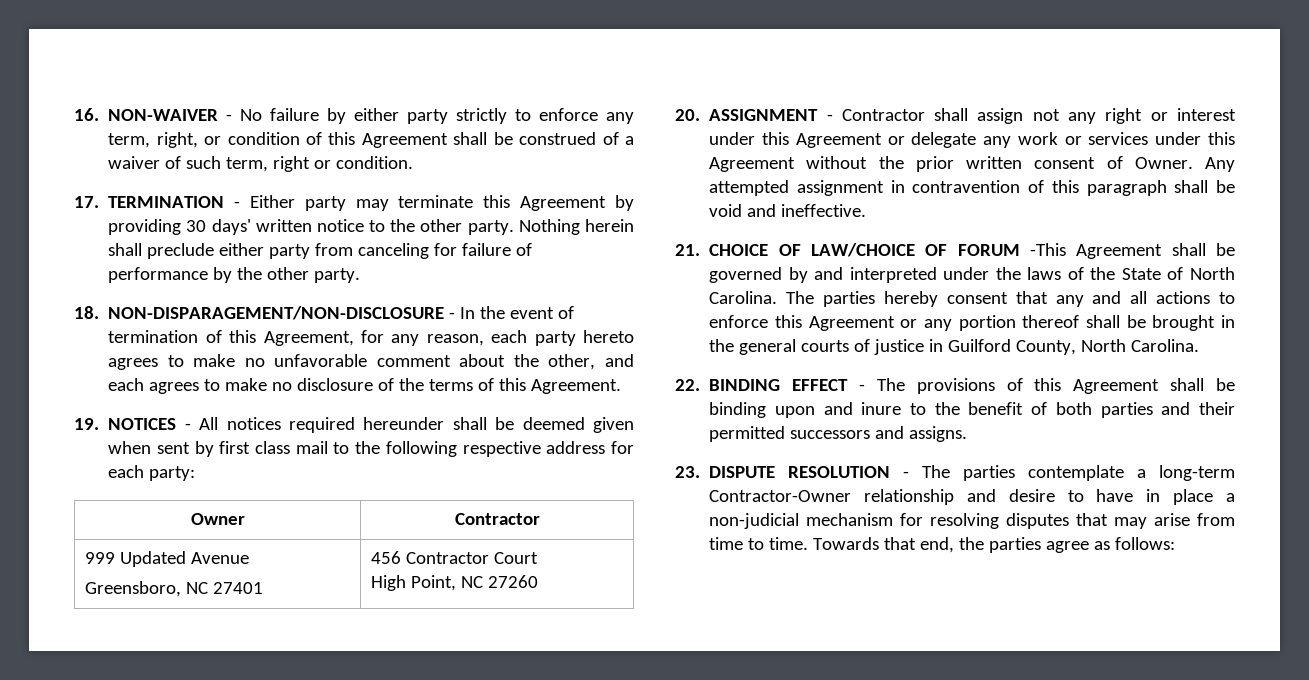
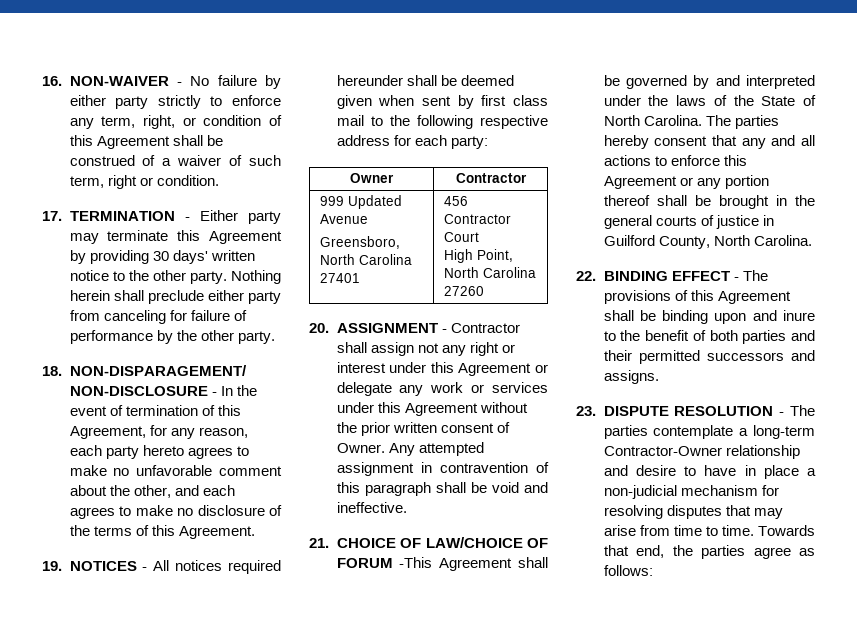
  999 Updated Avenue
- Greensboro, NC 27401 | 456 Contractor Court
- High Point, NC 27260
+ Greensboro, North Carolina 27401 | 456 Contractor Court
+ High Point, North Carolina 27260

